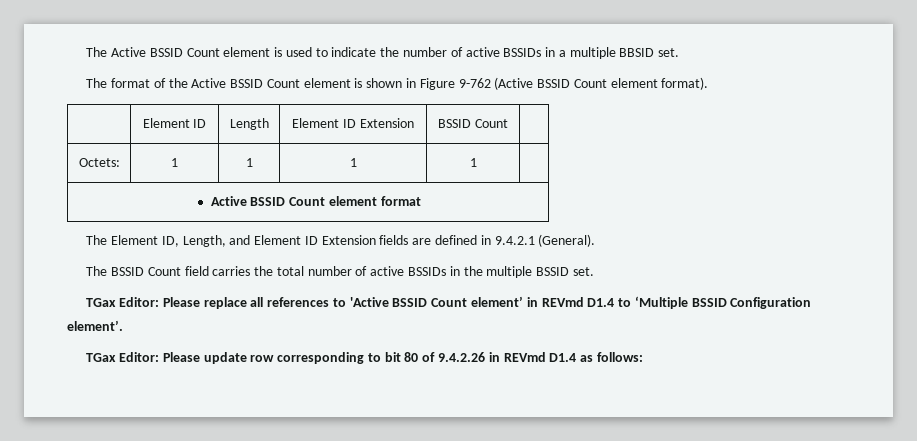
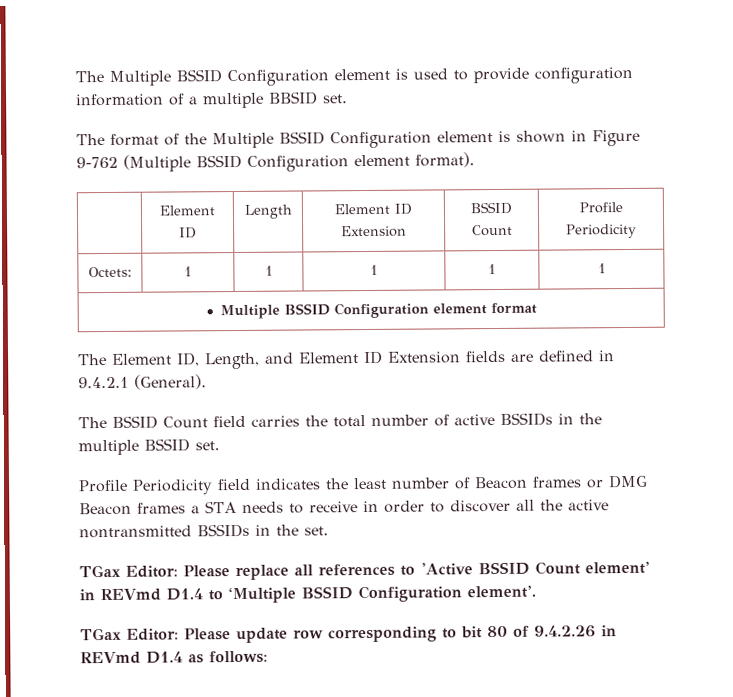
- The Active BSSID Count element is used to indicate the number of active BSSIDs in a multiple BBSID set.
+ The Multiple BSSID Configuration element is used to provide configuration information of a multiple BBSID set.
- The format of the Active BSSID Count element is shown in Figure 9-762 (Active BSSID Count element format).
+ The format of the Multiple BSSID Configuration element is shown in Figure 9-762 (Multiple BSSID Configuration element format).
- | Element ID | Length | Element ID Extension | BSSID Count |
+ | Element ID | Length | Element ID Extension | BSSID Count | Profile Periodicity
- Octets: | 1 | 1 | 1 | 1 |
- Active BSSID Count element format
+ Octets: | 1 | 1 | 1 | 1 | 1
+ Multiple BSSID Configuration element format
+ Profile Periodicity field indicates the least number of Beacon frames or DMG Beacon frames a STA needs to receive in order to discover all the active nontransmitted BSSIDs in the set.

